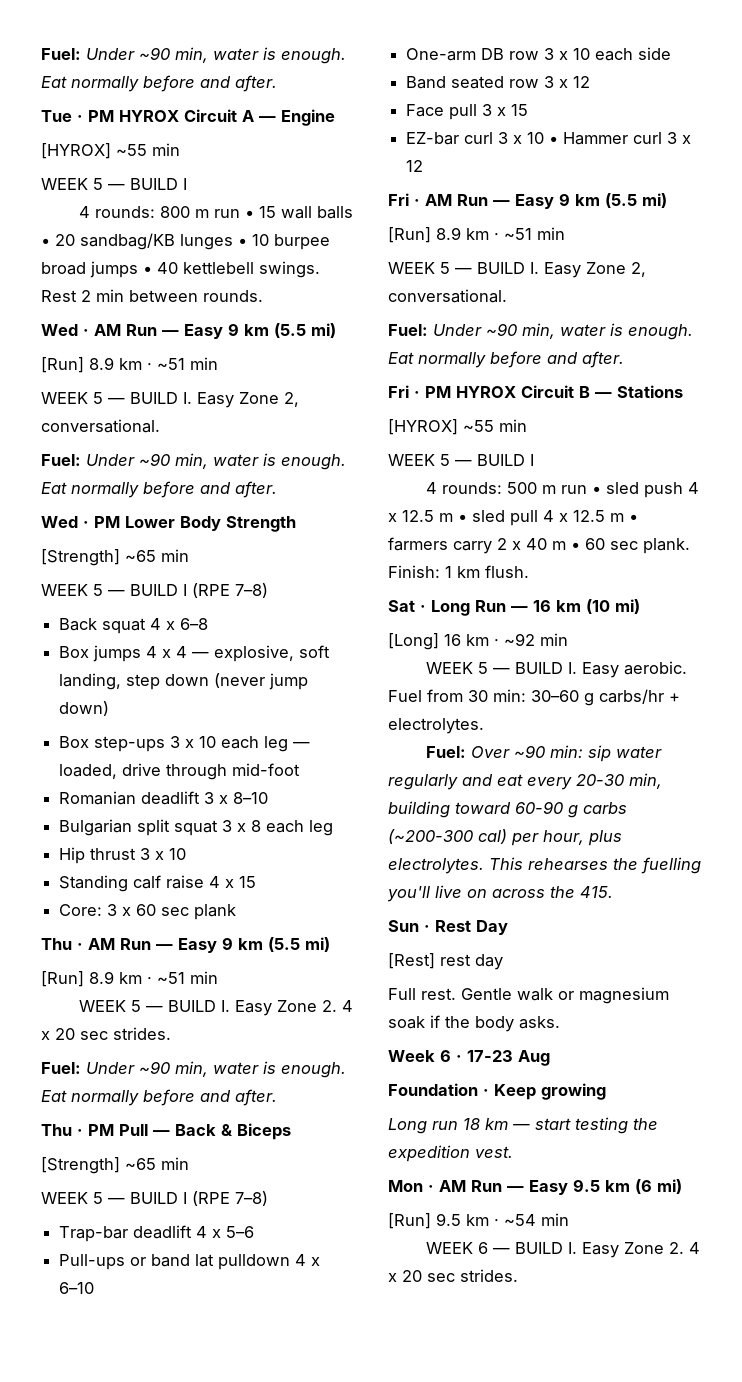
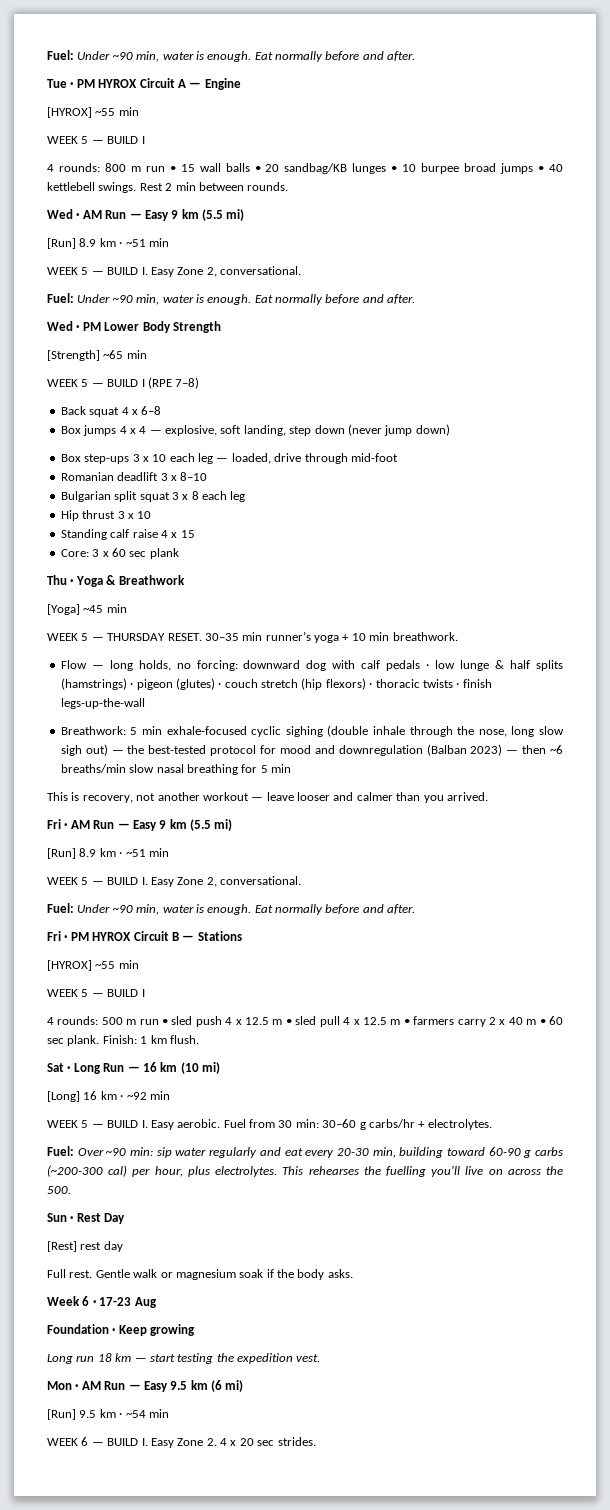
- Thu · AM Run — Easy 9 km (5.5 mi)
- [Run] 8.9 km · ~51 min
- WEEK 5 — BUILD I. Easy Zone 2. 4 x 20 sec strides.
- Fuel: Under ~90 min, water is enough. Eat normally before and after.
- Thu · PM Pull — Back & Biceps
- [Strength] ~65 min
- WEEK 5 — BUILD I (RPE 7–8)
- Trap-bar deadlift 4 x 5–6
- Pull-ups or band lat pulldown 4 x 6–10
- One-arm DB row 3 x 10 each side
- Band seated row 3 x 12
- Face pull 3 x 15
- EZ-bar curl 3 x 10 • Hammer curl 3 x 12
+ Thu · Yoga & Breathwork
+ [Yoga] ~45 min
+ WEEK 5 — THURSDAY RESET. 30–35 min runner’s yoga + 10 min breathwork.
+ Flow — long holds, no forcing: downward dog with calf pedals · low lunge & half splits (hamstrings) · pigeon (glutes) · couch stretch (hip flexors) · thoracic twists · finish legs-up-the-wall
+ Breathwork: 5 min exhale-focused cyclic sighing (double inhale through the nose, long slow sigh out) — the best-tested protocol for mood and downregulation (Balban 2023) — then ~6 breaths/min slow nasal breathing for 5 min
+ This is recovery, not another workout — leave looser and calmer than you arrived.
- This rehearses the fuelling you'll live on across the 415.
+ This rehearses the fuelling you'll live on across the 500.

